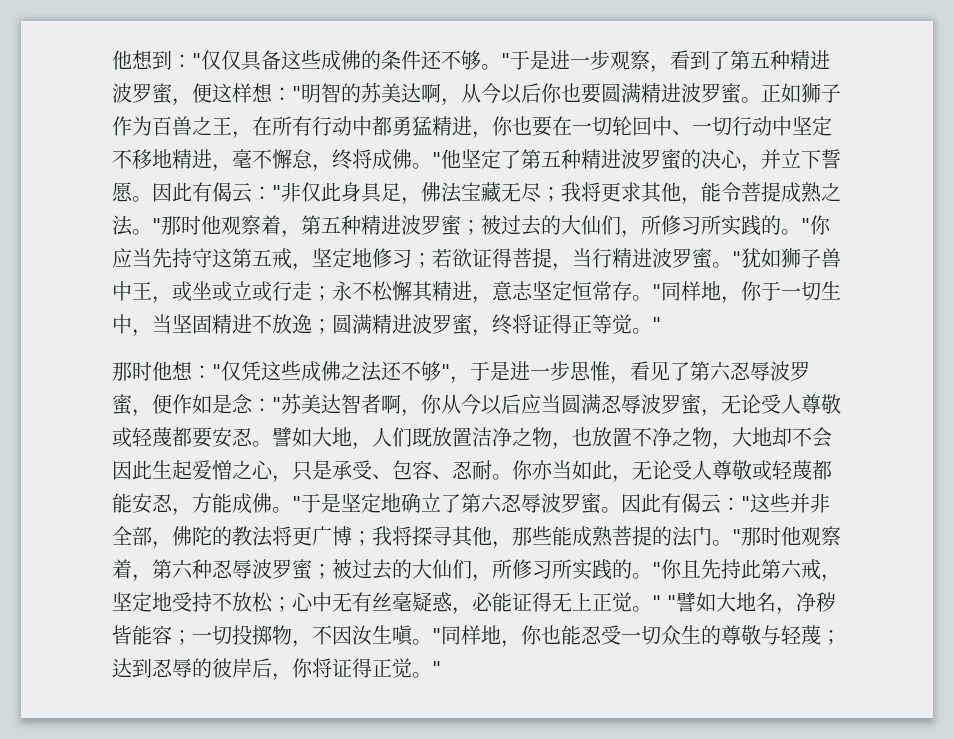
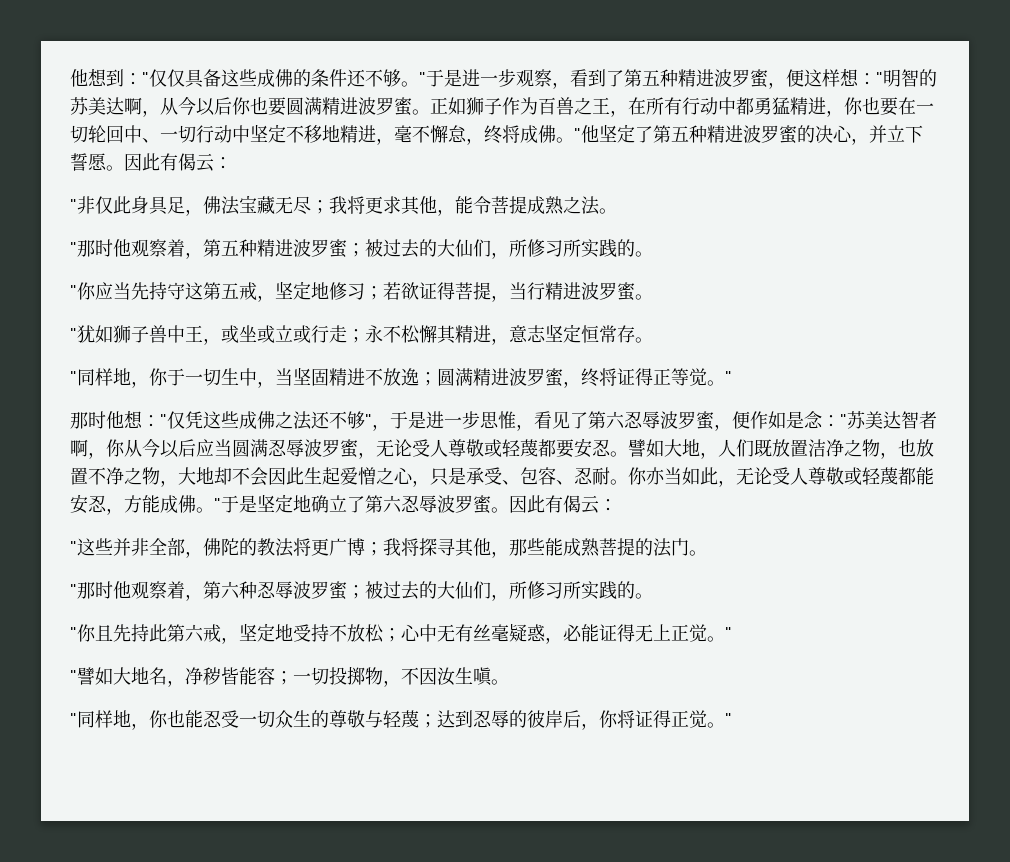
- "他坚定了第五种精进波罗蜜的决心，并立下誓愿。因此有偈云："非仅此身具足，佛法宝藏无尽；
+ "他坚定了第五种精进波罗蜜的决心，并立下誓愿。因此有偈云：
+ "非仅此身具足，佛法宝藏无尽；
- 我将更求其他，能令菩提成熟之法。"那时他观察着，第五种精进波罗蜜；被过去的大仙们，所修习所实践的。"你应当先持守这第五戒，坚定地修习；
+ 我将更求其他，能令菩提成熟之法。
+ "那时他观察着，第五种精进波罗蜜；被过去的大仙们，所修习所实践的。
+ "你应当先持守这第五戒，坚定地修习；
- 若欲证得菩提，当行精进波罗蜜。"犹如狮子兽中王，或坐或立或行走；
+ 若欲证得菩提，当行精进波罗蜜。
+ "犹如狮子兽中王，或坐或立或行走；
- 永不松懈其精进，意志坚定恒常存。"同样地，你于一切生中，当坚固精进不放逸；
+ 永不松懈其精进，意志坚定恒常存。
+ "同样地，你于一切生中，当坚固精进不放逸；
- "于是坚定地确立了第六忍辱波罗蜜。因此有偈云："这些并非全部，佛陀的教法将更广博；
+ "于是坚定地确立了第六忍辱波罗蜜。因此有偈云：
+ "这些并非全部，佛陀的教法将更广博；
- 我将探寻其他，那些能成熟菩提的法门。"那时他观察着，第六种忍辱波罗蜜；被过去的大仙们，所修习所实践的。"你且先持此第六戒，坚定地受持不放松；
+ 我将探寻其他，那些能成熟菩提的法门。
+ "那时他观察着，第六种忍辱波罗蜜；被过去的大仙们，所修习所实践的。
+ "你且先持此第六戒，坚定地受持不放松；
- 心中无有丝毫疑惑，必能证得无上正觉。" "譬如大地名，净秽皆能容；
+ 心中无有丝毫疑惑，必能证得无上正觉。"
+ "譬如大地名，净秽皆能容；
- 一切投掷物，不因汝生嗔。"同样地，你也能忍受一切众生的尊敬与轻蔑；
+ 一切投掷物，不因汝生嗔。
+ "同样地，你也能忍受一切众生的尊敬与轻蔑；

